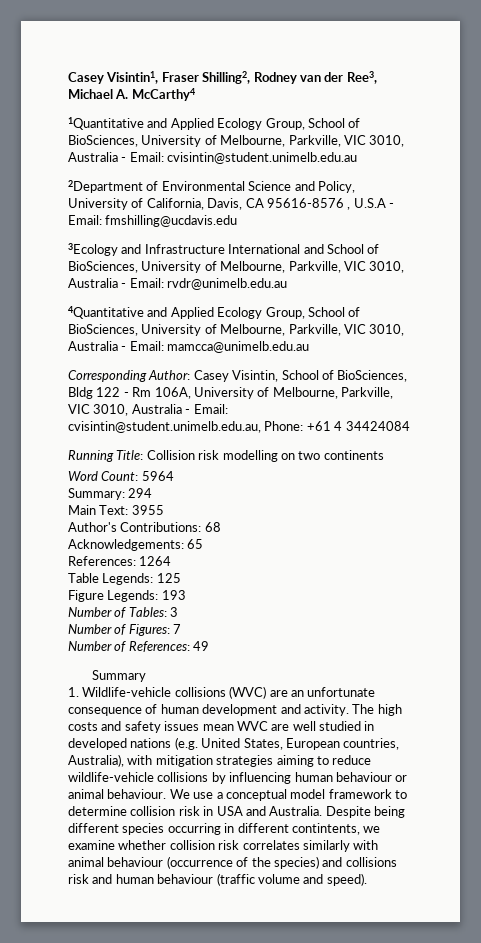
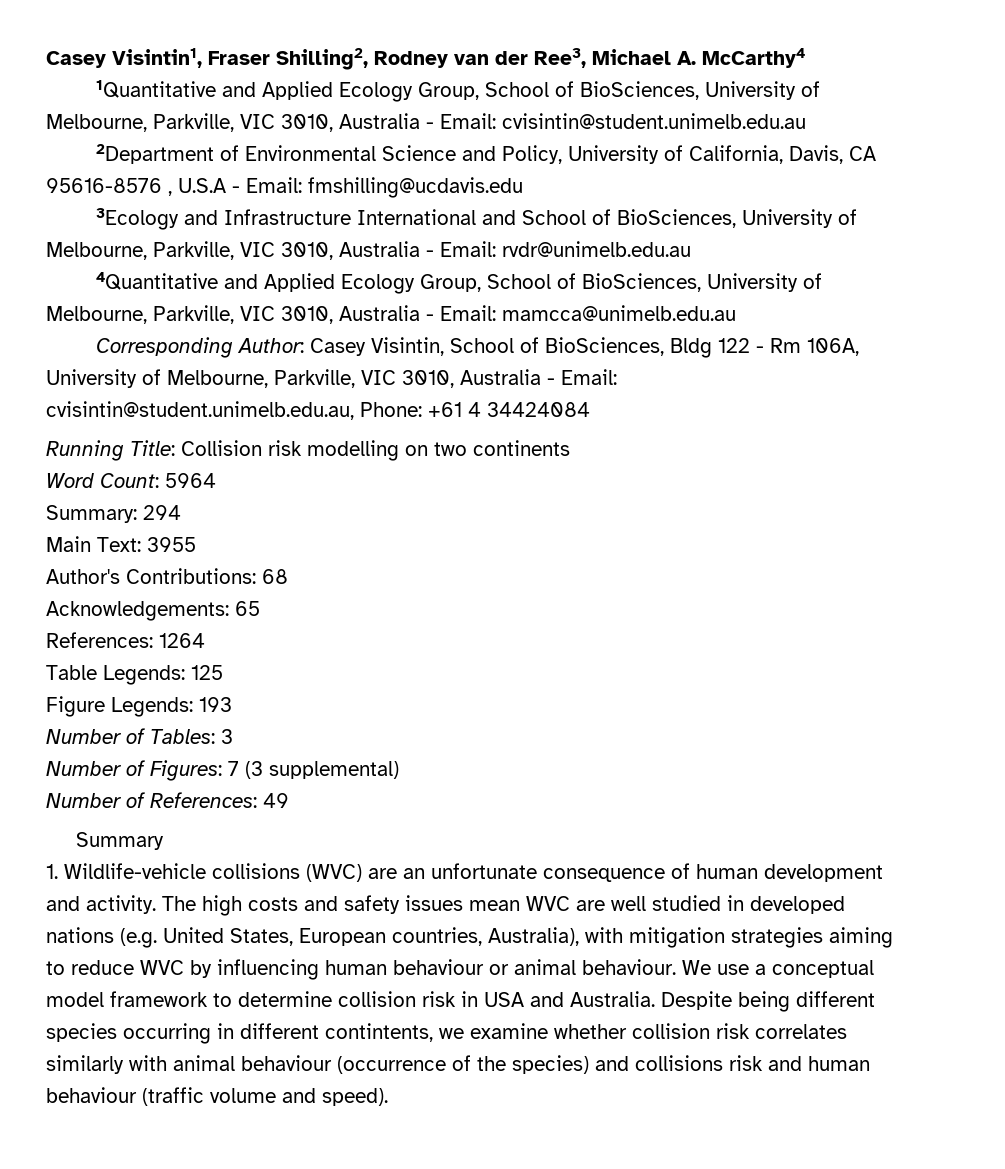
- Number of Figures: 7
+ Number of Figures: 7 (3 supplemental)
- The high costs and safety issues mean WVC are well studied in developed nations (e.g. United States, European countries, Australia), with mitigation strategies aiming to reduce wildlife-vehicle collisions by influencing human behaviour or animal behaviour.
+ The high costs and safety issues mean WVC are well studied in developed nations (e.g. United States, European countries, Australia), with mitigation strategies aiming to reduce WVC by influencing human behaviour or animal behaviour.

